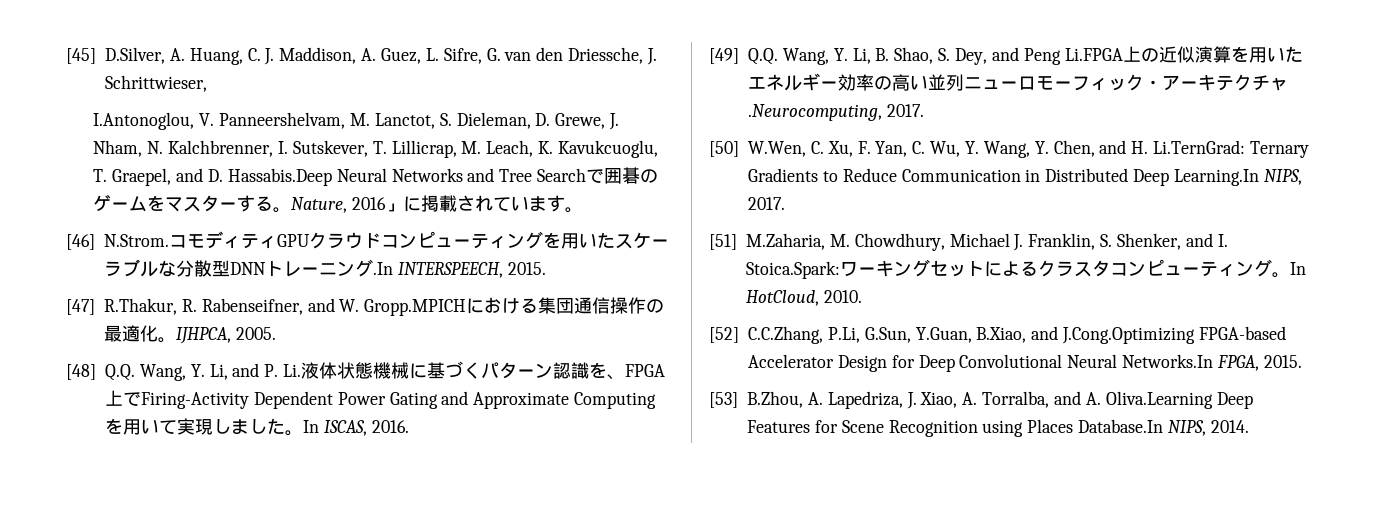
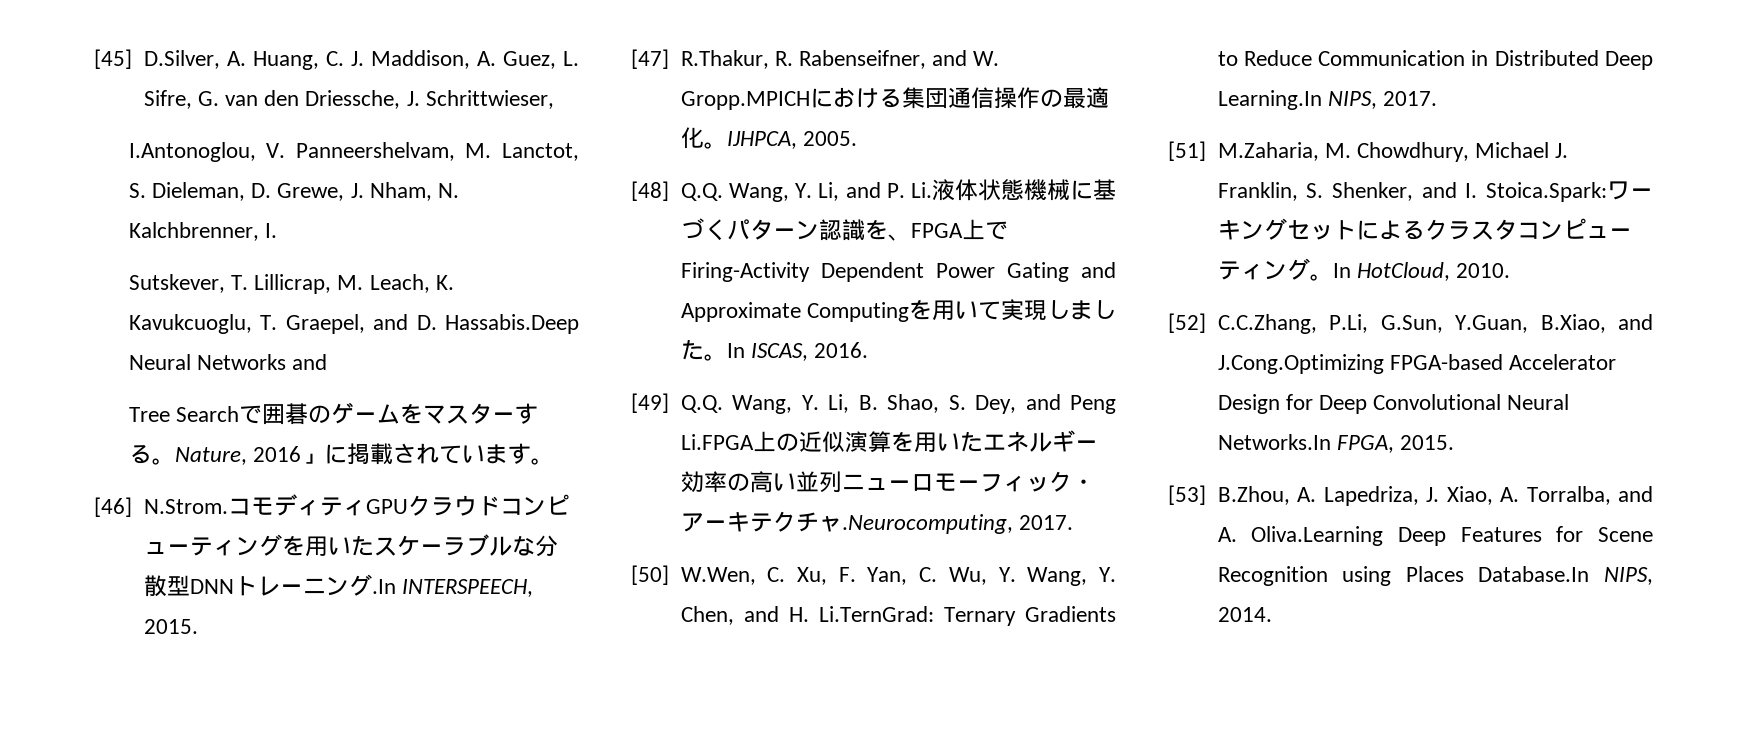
- I.Antonoglou, V. Panneershelvam, M. Lanctot, S. Dieleman, D. Grewe, J. Nham, N. Kalchbrenner, I. Sutskever, T. Lillicrap, M. Leach, K. Kavukcuoglu, T. Graepel, and D. Hassabis.Deep Neural Networks and Tree Searchで囲碁のゲームをマスターする。
+ I.Antonoglou, V. Panneershelvam, M. Lanctot, S. Dieleman, D. Grewe, J. Nham, N. Kalchbrenner, I.
+ Sutskever, T. Lillicrap, M. Leach, K. Kavukcuoglu, T. Graepel, and D. Hassabis.Deep Neural Networks and
+ Tree Searchで囲碁のゲームをマスターする。

